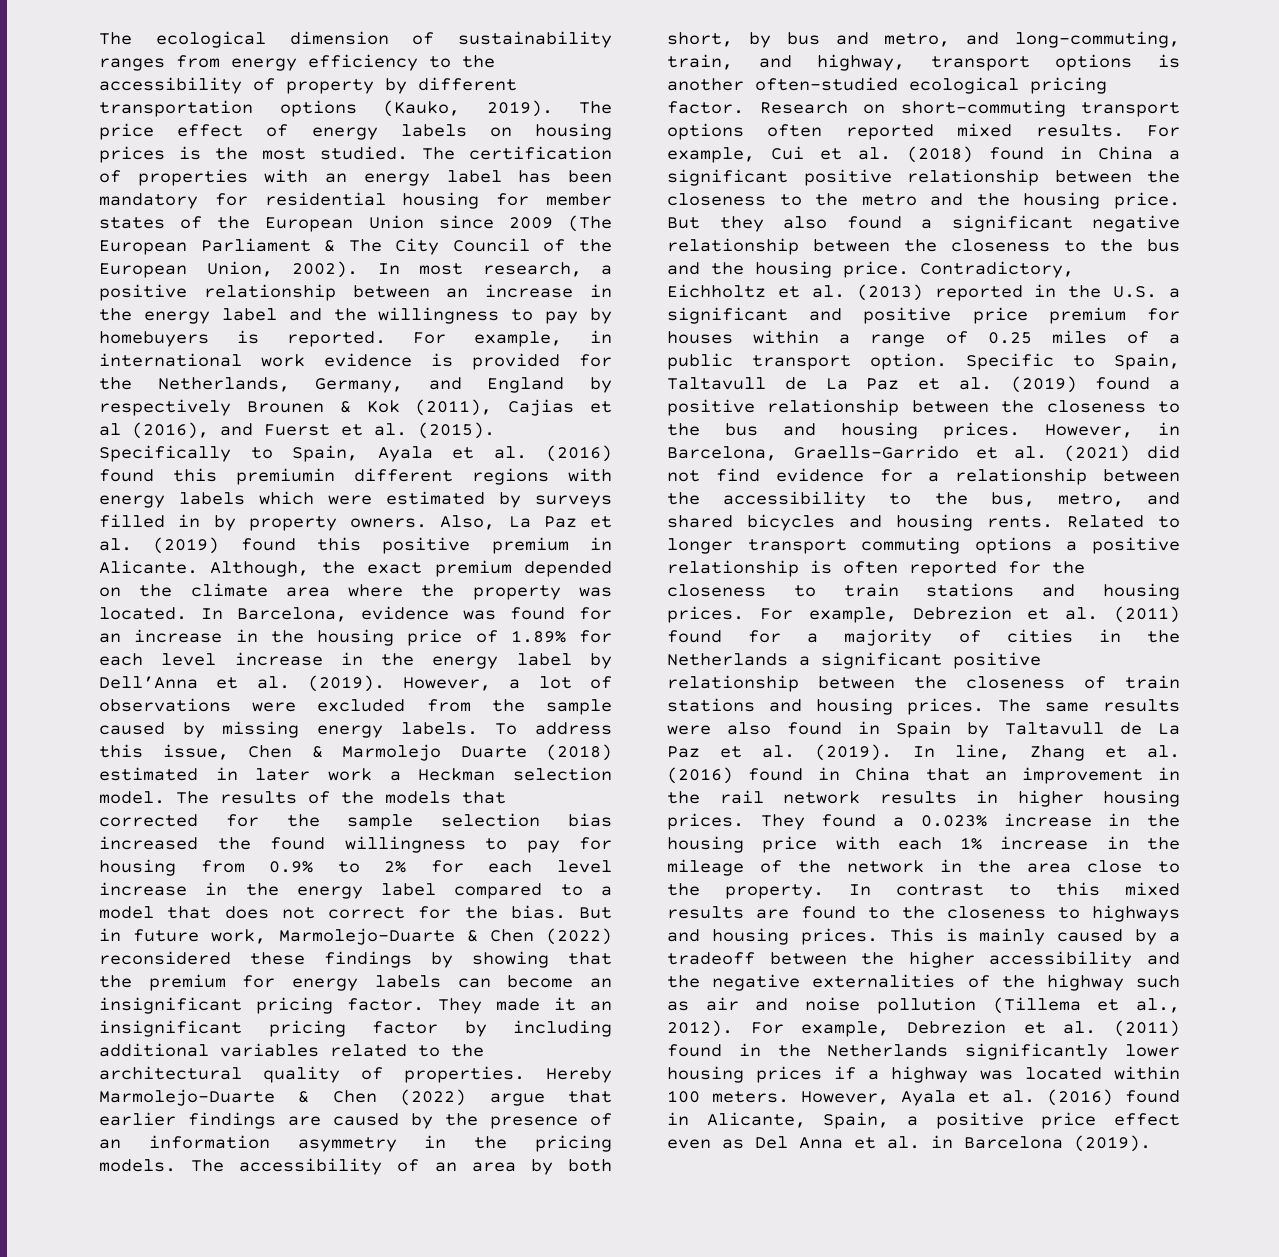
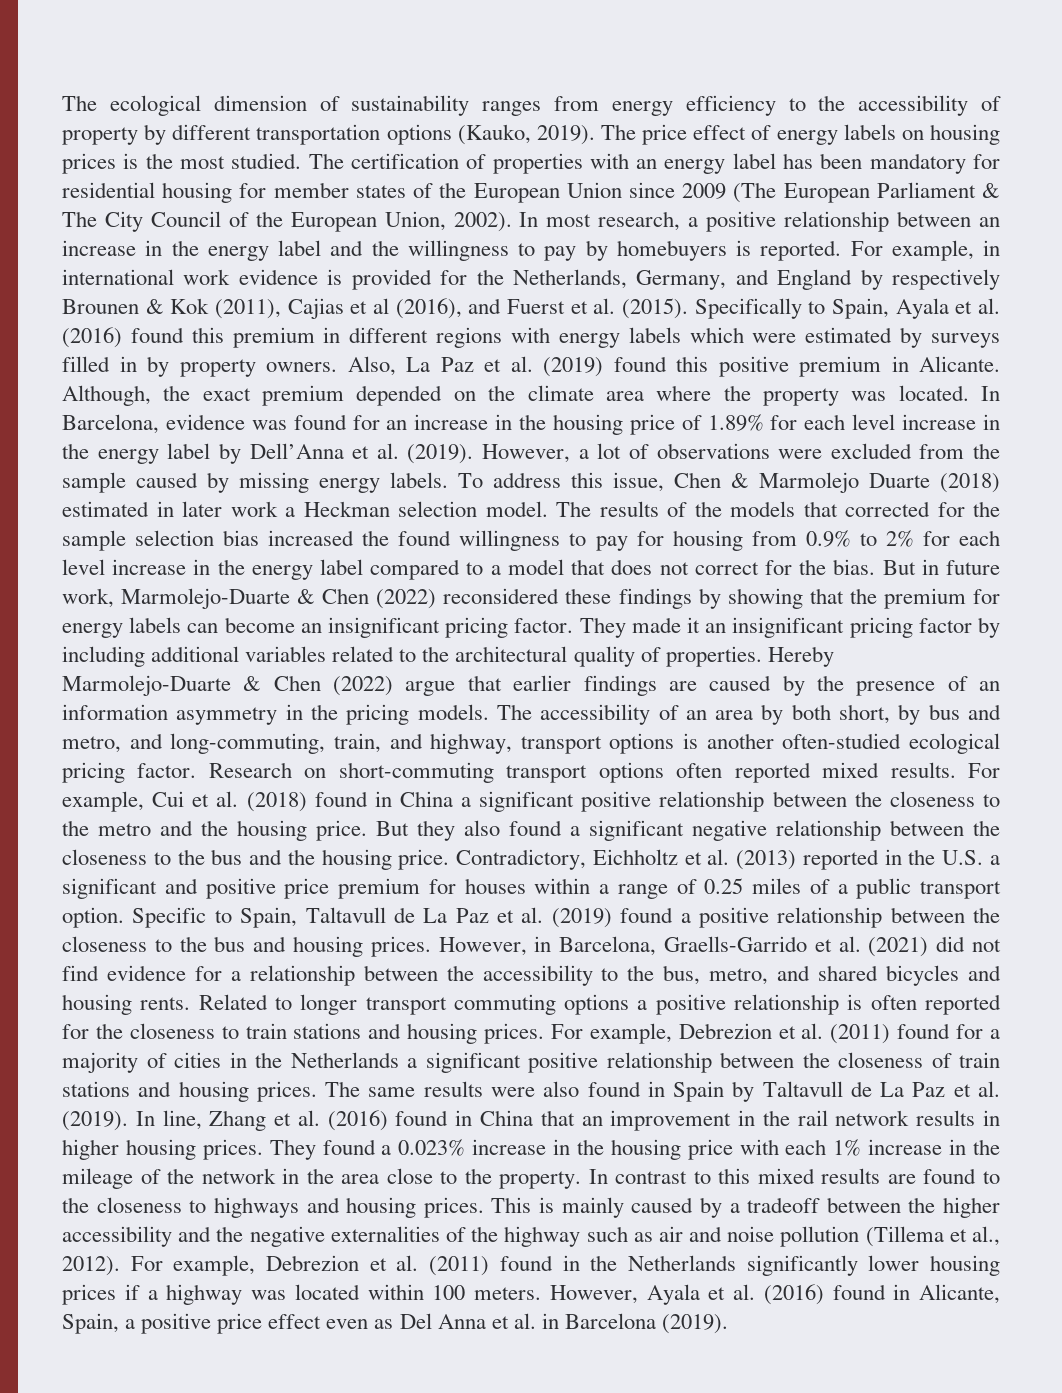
- Specifically to Spain, Ayala et al. (2016) found this premiumin different regions with energy labels which were estimated by surveys filled in by property owners.
+ Specifically to Spain, Ayala et al. (2016) found this premium in different regions with energy labels which were estimated by surveys filled in by property owners.

